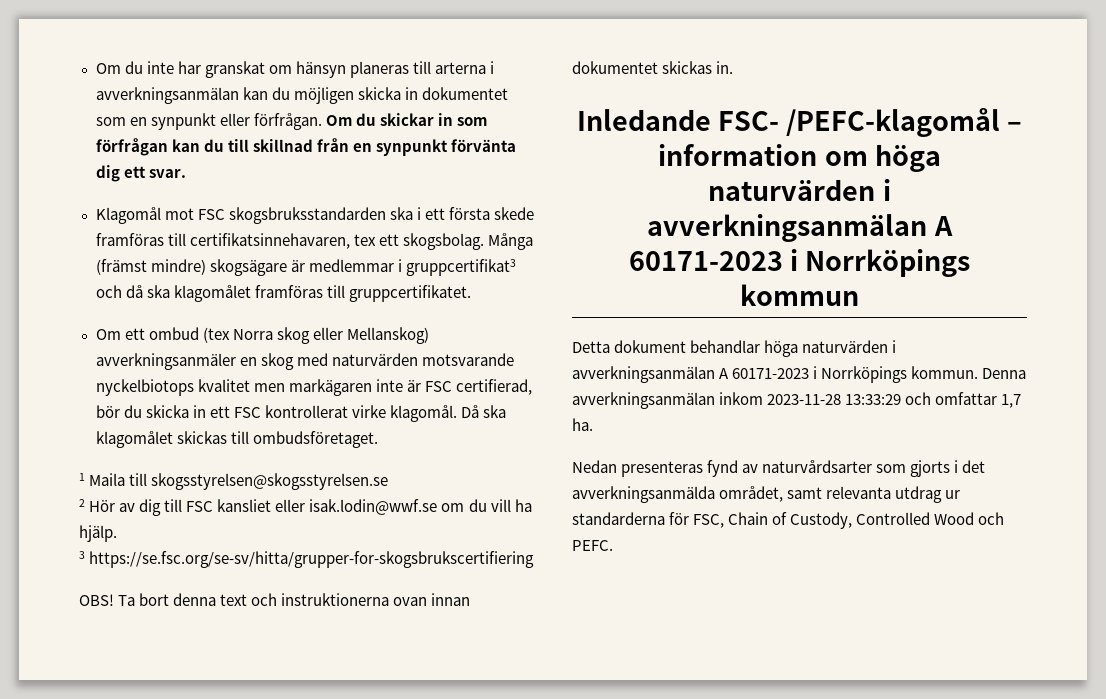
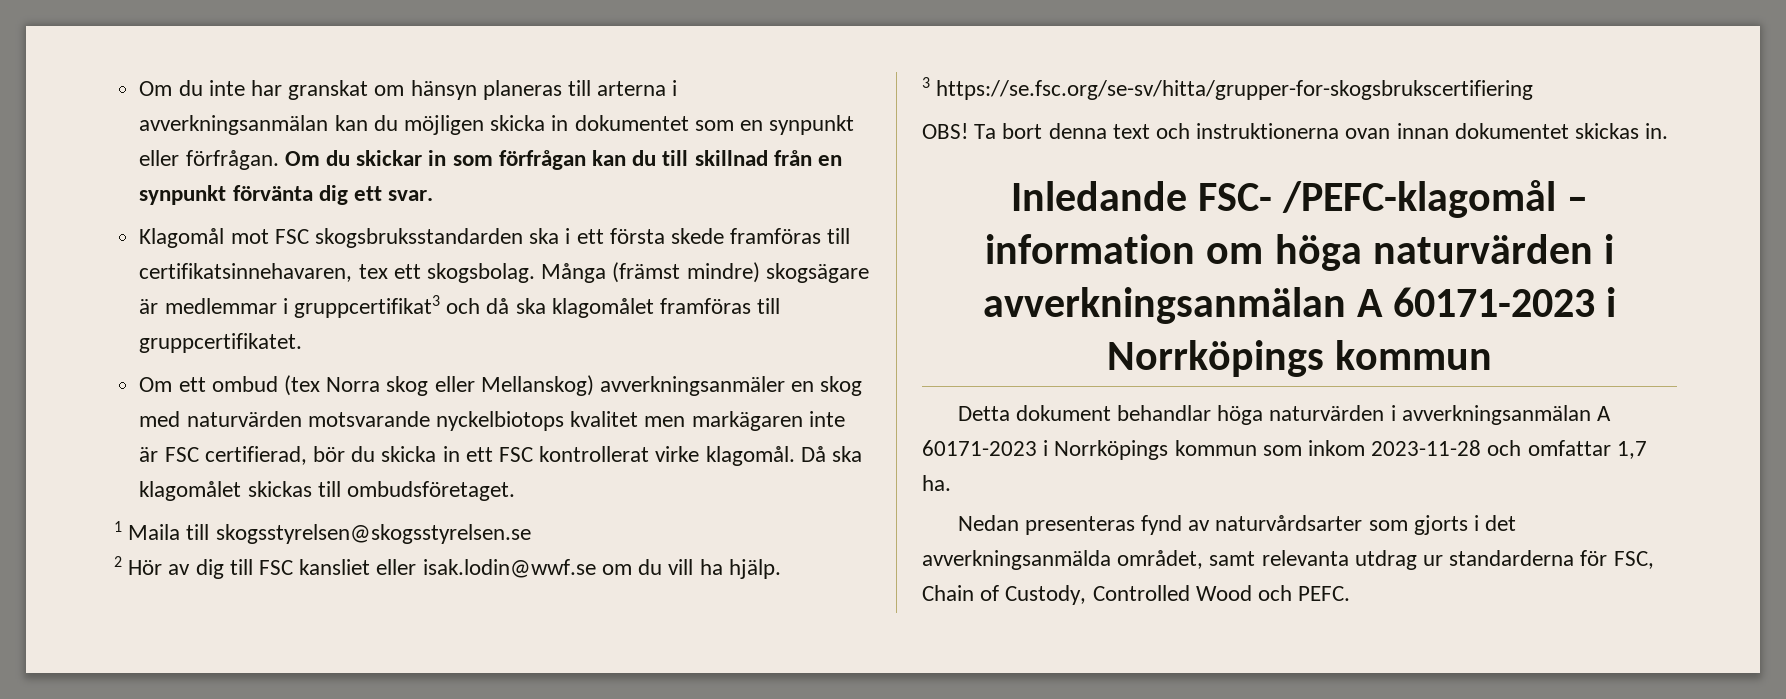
- Detta dokument behandlar höga naturvärden i avverkningsanmälan A 60171-2023 i Norrköpings kommun. Denna avverkningsanmälan inkom 2023-11-28 13:33:29 och omfattar 1,7 ha.
+ Detta dokument behandlar höga naturvärden i avverkningsanmälan A 60171-2023 i Norrköpings kommun som inkom 2023-11-28 och omfattar 1,7 ha.

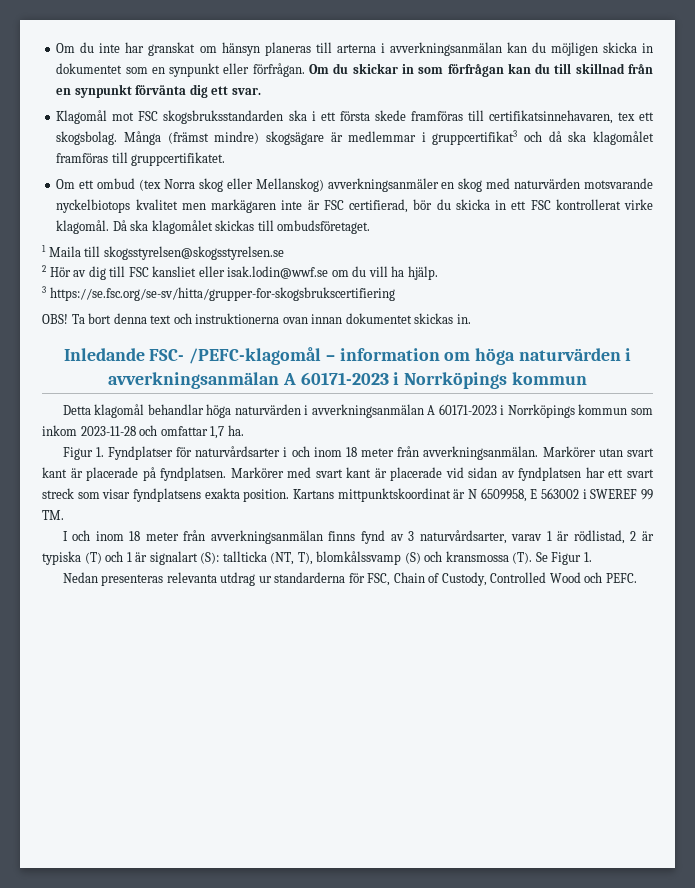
- Detta dokument behandlar höga naturvärden i avverkningsanmälan A 60171-2023 i Norrköpings kommun som inkom 2023-11-28 och omfattar 1,7 ha.
+ Detta klagomål behandlar höga naturvärden i avverkningsanmälan A 60171-2023 i Norrköpings kommun som inkom 2023-11-28 och omfattar 1,7 ha.
- Nedan presenteras fynd av naturvårdsarter som gjorts i det avverkningsanmälda området, samt relevanta utdrag ur standarderna för FSC, Chain of Custody, Controlled Wood och PEFC.
+ Figur 1. Fyndplatser för naturvårdsarter i och inom 18 meter från avverkningsanmälan. Markörer utan svart kant är placerade på fyndplatsen. Markörer med svart kant är placerade vid sidan av fyndplatsen har ett svart streck som visar fyndplatsens exakta position. Kartans mittpunktskoordinat är N 6509958, E 563002 i SWEREF 99 TM.
+ I och inom 18 meter från avverkningsanmälan finns fynd av 3 naturvårdsarter, varav 1 är rödlistad, 2 är typiska (T) och 1 är signalart (S): tallticka (NT, T), blomkålssvamp (S) och kransmossa (T). Se Figur 1.
+ Nedan presenteras relevanta utdrag ur standarderna för FSC, Chain of Custody, Controlled Wood och PEFC.

